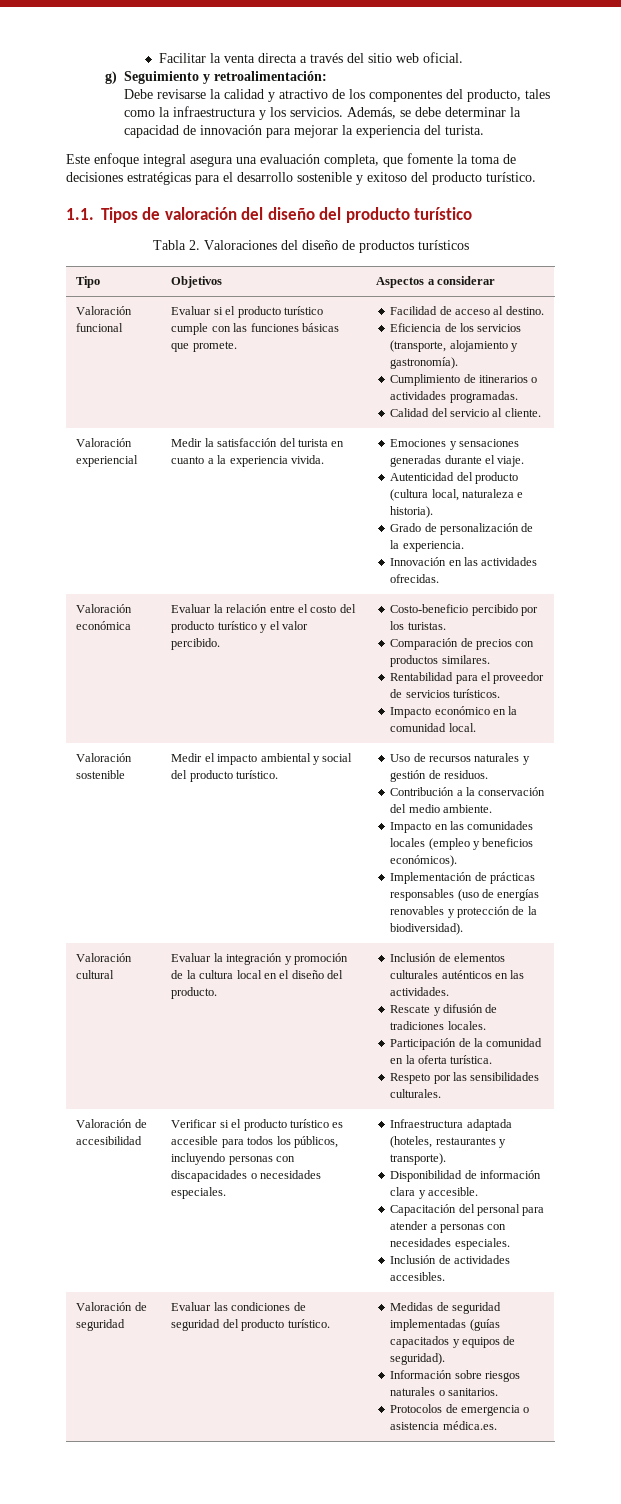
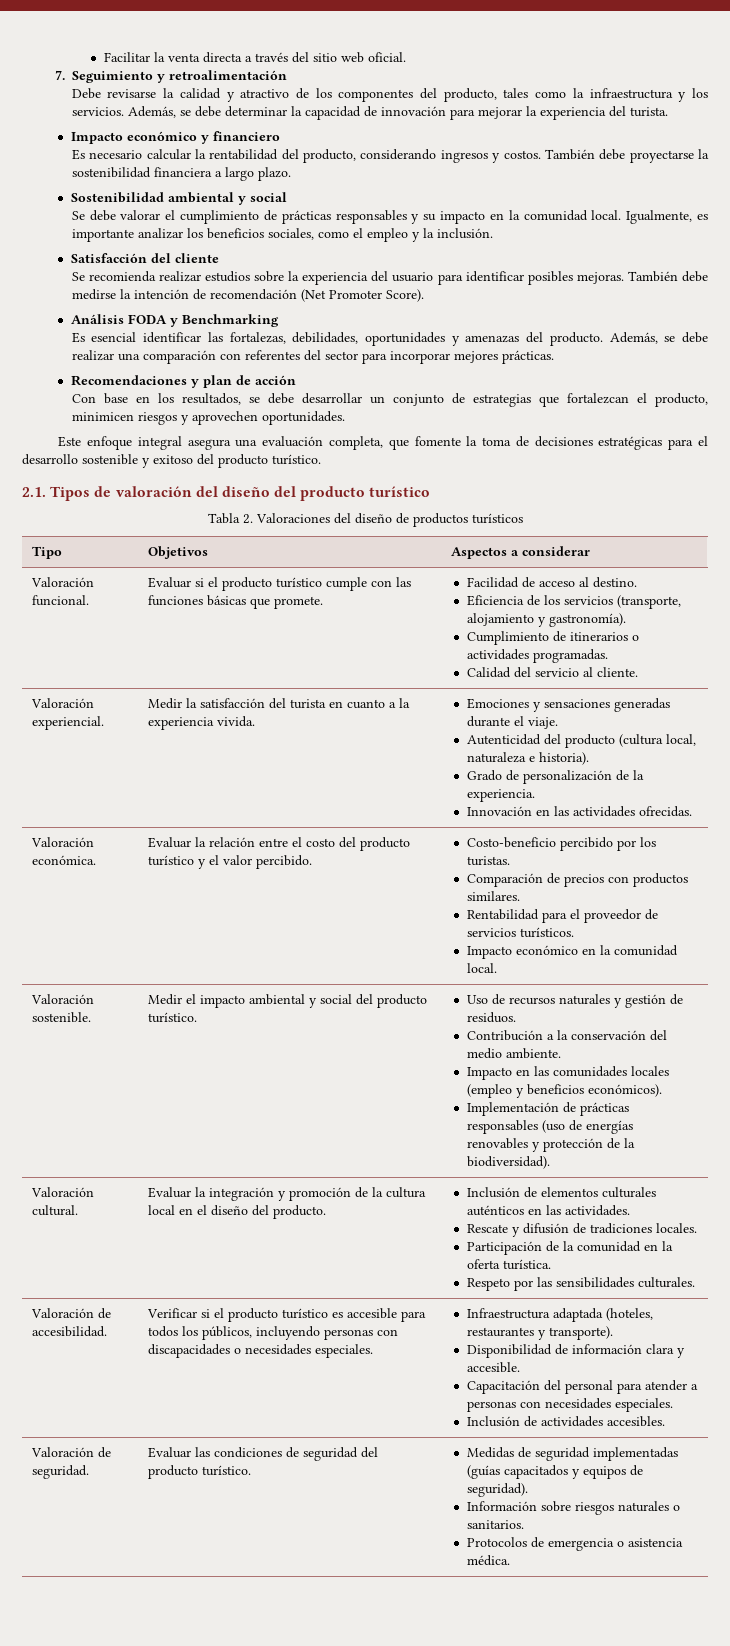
- g) Seguimiento y retroalimentación:
+ 7. Seguimiento y retroalimentación
+ Impacto económico y financiero
+ Es necesario calcular la rentabilidad del producto, considerando ingresos y costos. También debe proyectarse la sostenibilidad financiera a largo plazo.
+ Sostenibilidad ambiental y social
+ Se debe valorar el cumplimiento de prácticas responsables y su impacto en la comunidad local. Igualmente, es importante analizar los beneficios sociales, como el empleo y la inclusión.
+ Satisfacción del cliente
+ Se recomienda realizar estudios sobre la experiencia del usuario para identificar posibles mejoras. También debe medirse la intención de recomendación (Net Promoter Score).
+ Análisis FODA y Benchmarking
+ Es esencial identificar las fortalezas, debilidades, oportunidades y amenazas del producto. Además, se debe realizar una comparación con referentes del sector para incorporar mejores prácticas.
+ Recomendaciones y plan de acción
+ Con base en los resultados, se debe desarrollar un conjunto de estrategias que fortalezcan el producto, minimicen riesgos y aprovechen oportunidades.
- 1.1. Tipos de valoración del diseño del producto turístico
+ 2.1. Tipos de valoración del diseño del producto turístico
- Valoración funcional | Evaluar si el producto turístico cumple con las funciones básicas que promete. | Facilidad de acceso al destino.
+ Valoración funcional. | Evaluar si el producto turístico cumple con las funciones básicas que promete. | Facilidad de acceso al destino.
- Valoración experiencial | Medir la satisfacción del turista en cuanto a la experiencia vivida. | Emociones y sensaciones generadas durante el viaje.
+ Valoración experiencial. | Medir la satisfacción del turista en cuanto a la experiencia vivida. | Emociones y sensaciones generadas durante el viaje.
- Valoración económica | Evaluar la relación entre el costo del producto turístico y el valor percibido. | Costo-beneficio percibido por los turistas.
+ Valoración económica. | Evaluar la relación entre el costo del producto turístico y el valor percibido. | Costo-beneficio percibido por los turistas.
- Valoración sostenible
+ Valoración sostenible.
- Valoración cultural
+ Valoración cultural.
- Valoración de accesibilidad
+ Valoración de accesibilidad.
- Valoración de seguridad | Evaluar las condiciones de seguridad del producto turístico. | Medidas de seguridad implementadas (guías capacitados y equipos de seguridad).
+ Valoración de seguridad. | Evaluar las condiciones de seguridad del producto turístico. | Medidas de seguridad implementadas (guías capacitados y equipos de seguridad).
  Información sobre riesgos naturales o sanitarios.
- Protocolos de emergencia o asistencia médica.es.
+ Protocolos de emergencia o asistencia médica.

